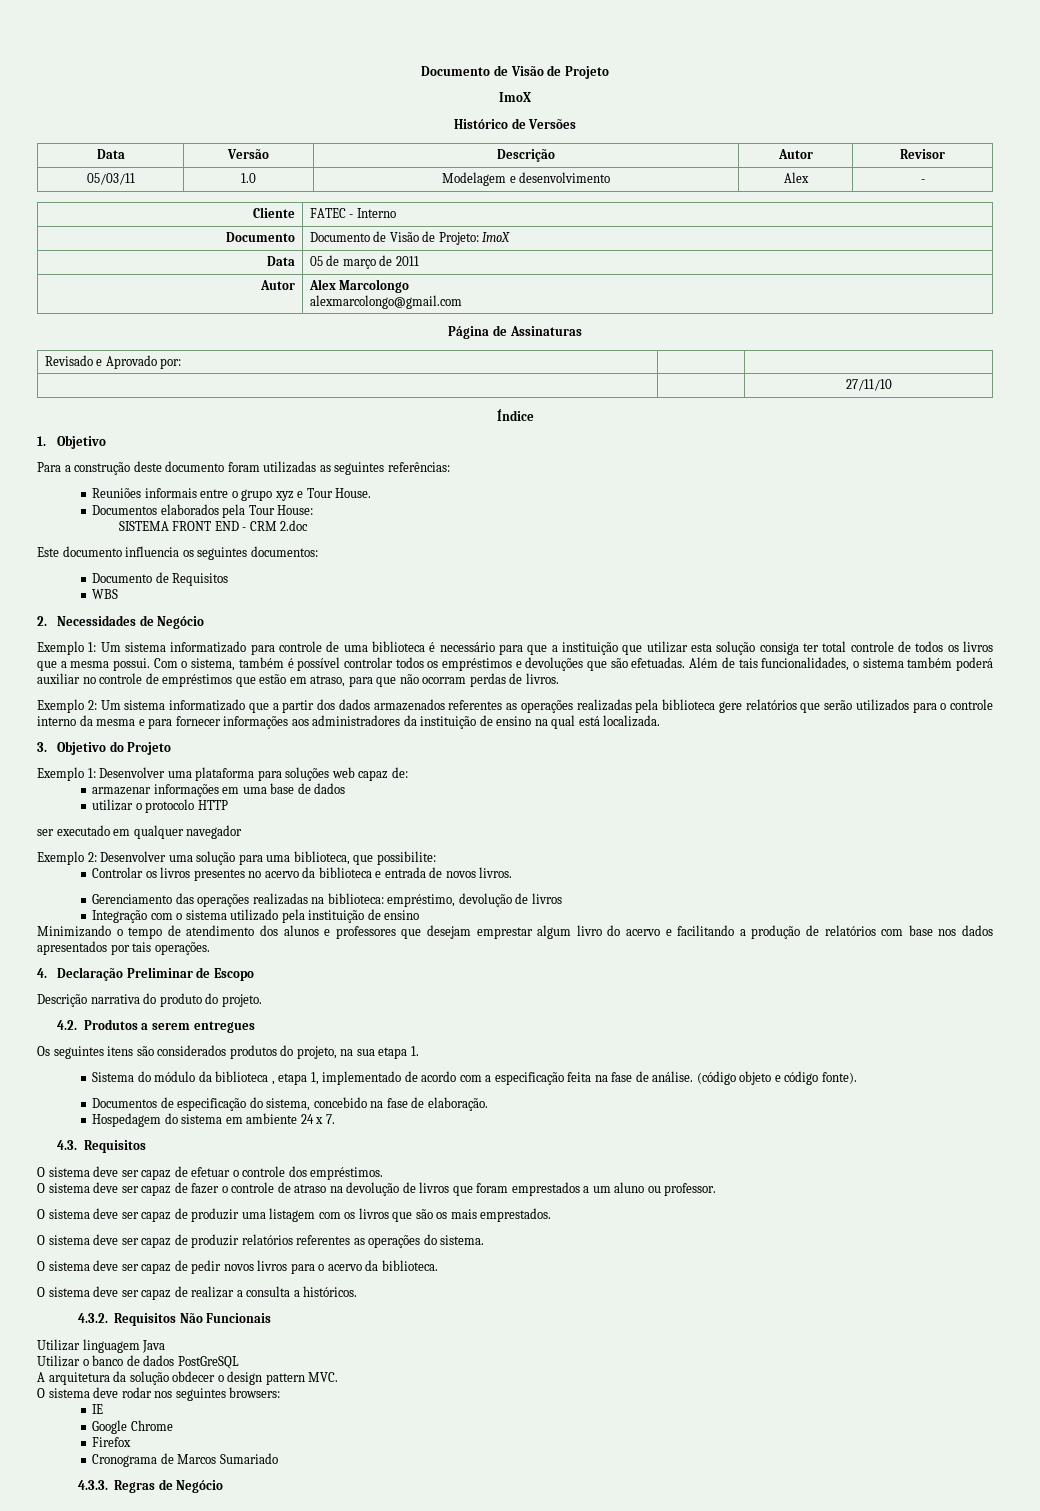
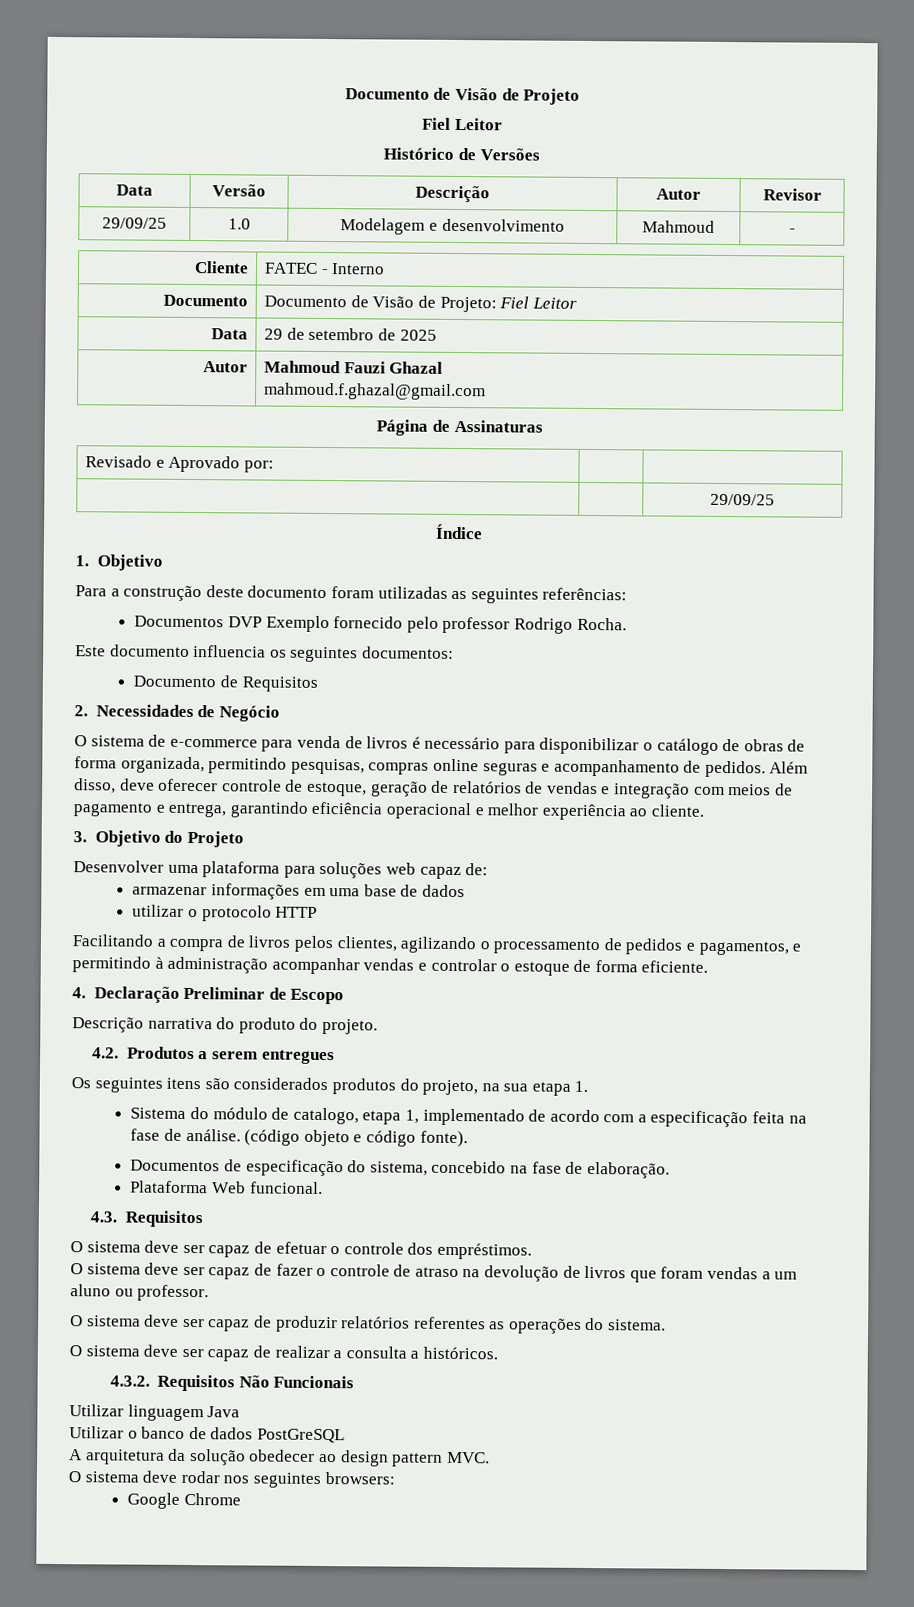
  Documento de Visão de Projeto
- ImoX
+ Fiel Leitor
- 05/03/11 | 1.0 | Modelagem e desenvolvimento | Alex | -
+ 29/09/25 | 1.0 | Modelagem e desenvolvimento | Mahmoud | -
- Documento | Documento de Visão de Projeto: ImoX
- Data | 05 de março de 2011
- Autor | Alex Marcolongo
- alexmarcolongo@gmail.com
+ Documento | Documento de Visão de Projeto: Fiel Leitor
+ Data | 29 de setembro de 2025
+ Autor | Mahmoud Fauzi Ghazal
+ mahmoud.f.ghazal@gmail.com
- | | 27/11/10
+ | | 29/09/25
- Reuniões informais entre o grupo xyz e Tour House.
- Documentos elaborados pela Tour House:
- SISTEMA FRONT END - CRM 2.doc
+ Documentos DVP Exemplo fornecido pelo professor Rodrigo Rocha.
- WBS
- Exemplo 1: Um sistema informatizado para controle de uma biblioteca é necessário para que a instituição que utilizar esta solução consiga ter total controle de todos os livros que a mesma possui. Com o sistema, também é possível controlar todos os empréstimos e devoluções que são efetuadas. Além de tais funcionalidades, o sistema também poderá auxiliar no controle de empréstimos que estão em atraso, para que não ocorram perdas de livros.
- Exemplo 2: Um sistema informatizado que a partir dos dados armazenados referentes as operações realizadas pela biblioteca gere relatórios que serão utilizados para o controle interno da mesma e para fornecer informações aos administradores da instituição de ensino na qual está localizada.
+ O sistema de e-commerce para venda de livros é necessário para disponibilizar o catálogo de obras de forma organizada, permitindo pesquisas, compras online seguras e acompanhamento de pedidos. Além disso, deve oferecer controle de estoque, geração de relatórios de vendas e integração com meios de pagamento e entrega, garantindo eficiência operacional e melhor experiência ao cliente.
- Exemplo 1: Desenvolver uma plataforma para soluções web capaz de:
+ Desenvolver uma plataforma para soluções web capaz de:
- ser executado em qualquer navegador
- Exemplo 2: Desenvolver uma solução para uma biblioteca, que possibilite:
- Controlar os livros presentes no acervo da biblioteca e entrada de novos livros.
- Gerenciamento das operações realizadas na biblioteca: empréstimo, devolução de livros
- Integração com o sistema utilizado pela instituição de ensino
- Minimizando o tempo de atendimento dos alunos e professores que desejam emprestar algum livro do acervo e facilitando a produção de relatórios com base nos dados apresentados por tais operações.
+ Facilitando a compra de livros pelos clientes, agilizando o processamento de pedidos e pagamentos, e permitindo à administração acompanhar vendas e controlar o estoque de forma eficiente.
- Sistema do módulo da biblioteca , etapa 1, implementado de acordo com a especificação feita na fase de análise.
+ Sistema do módulo de catalogo, etapa 1, implementado de acordo com a especificação feita na fase de análise.
- Hospedagem do sistema em ambiente 24 x 7.
+ Plataforma Web funcional.
- O sistema deve ser capaz de fazer o controle de atraso na devolução de livros que foram emprestados a um aluno ou professor.
+ O sistema deve ser capaz de fazer o controle de atraso na devolução de livros que foram vendas a um aluno ou professor.
- O sistema deve ser capaz de produzir uma listagem com os livros que são os mais emprestados.
- O sistema deve ser capaz de pedir novos livros para o acervo da biblioteca.
- A arquitetura da solução obdecer o design pattern MVC.
+ A arquitetura da solução obedecer ao design pattern MVC.
- IE
- Firefox
- Cronograma de Marcos Sumariado
- 4.3.3. Regras de Negócio

